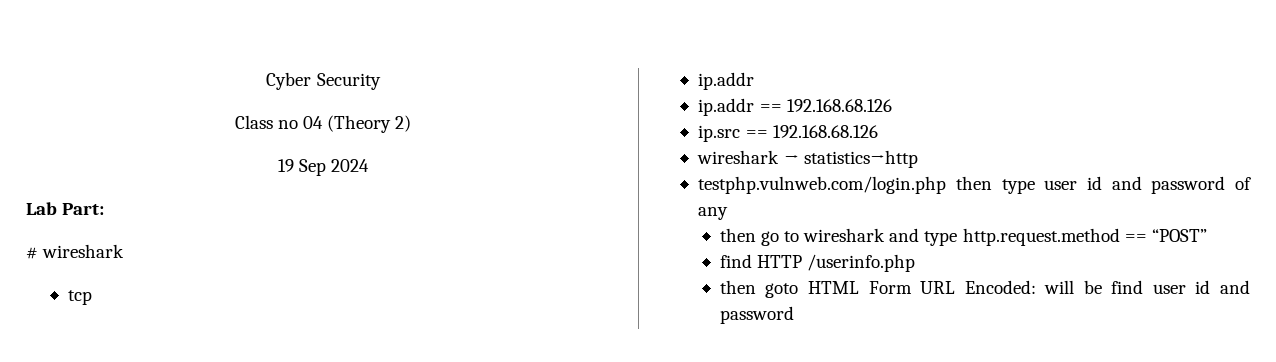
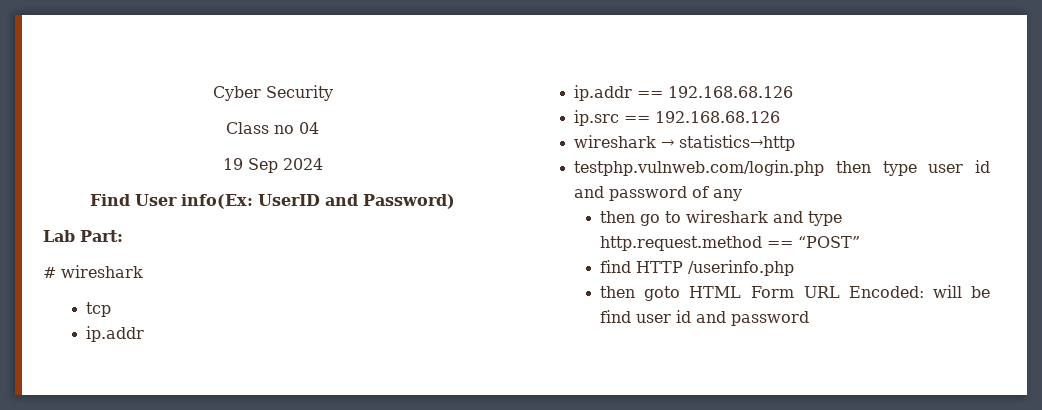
- Class no 04 (Theory 2)
+ Class no 04
+ Find User info(Ex: UserID and Password)

